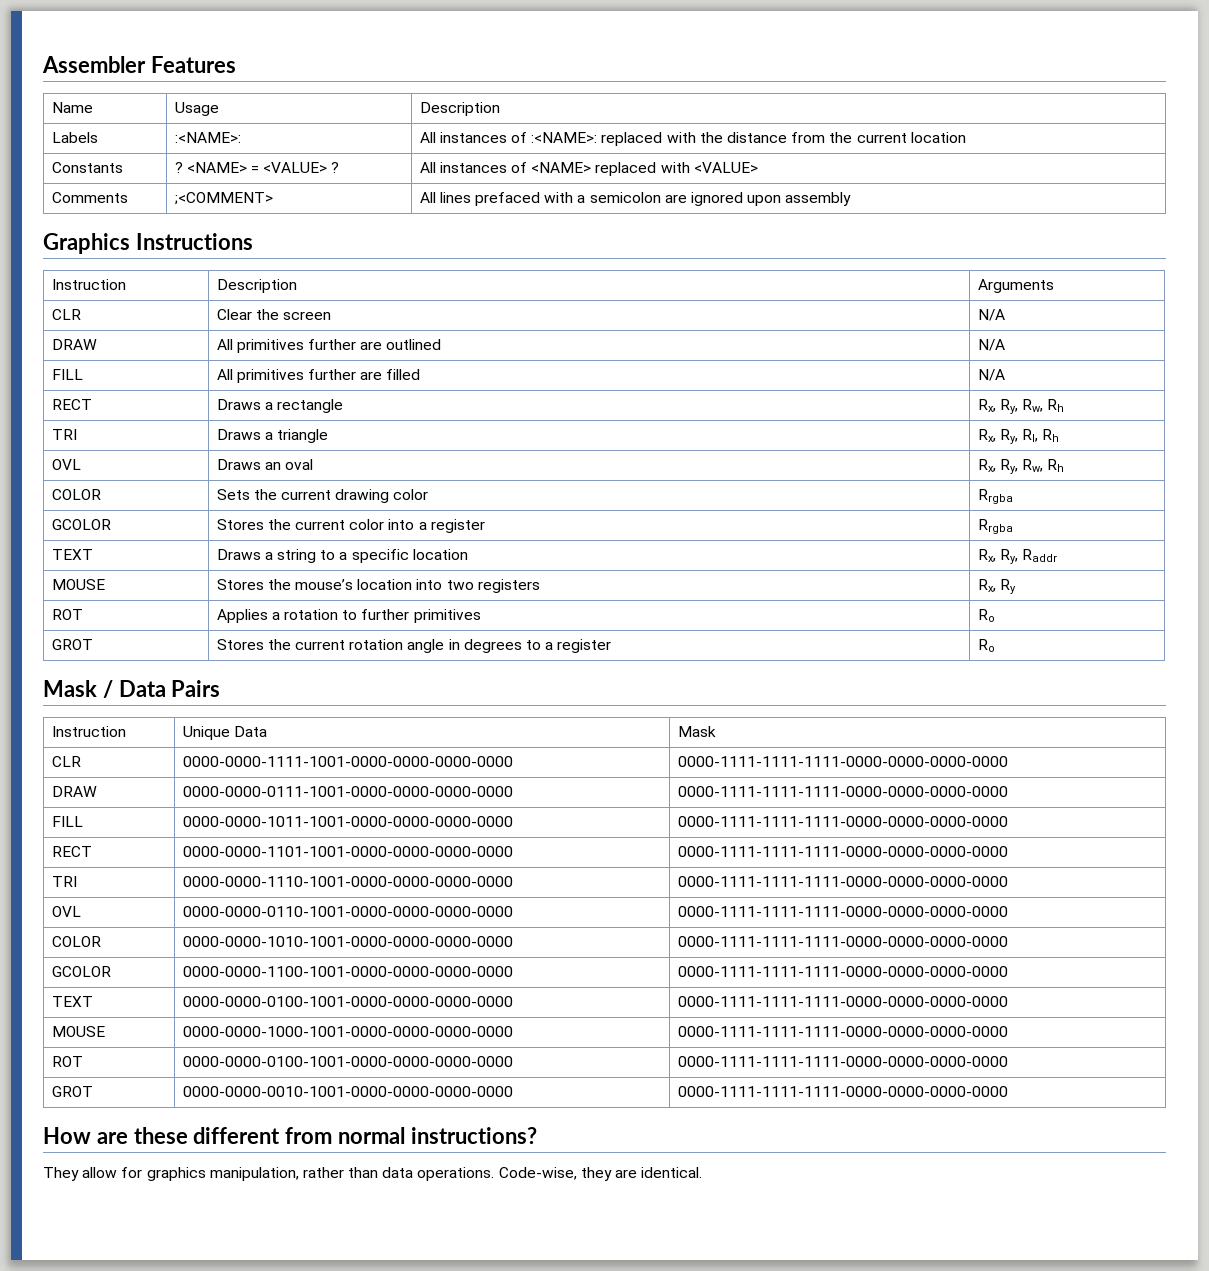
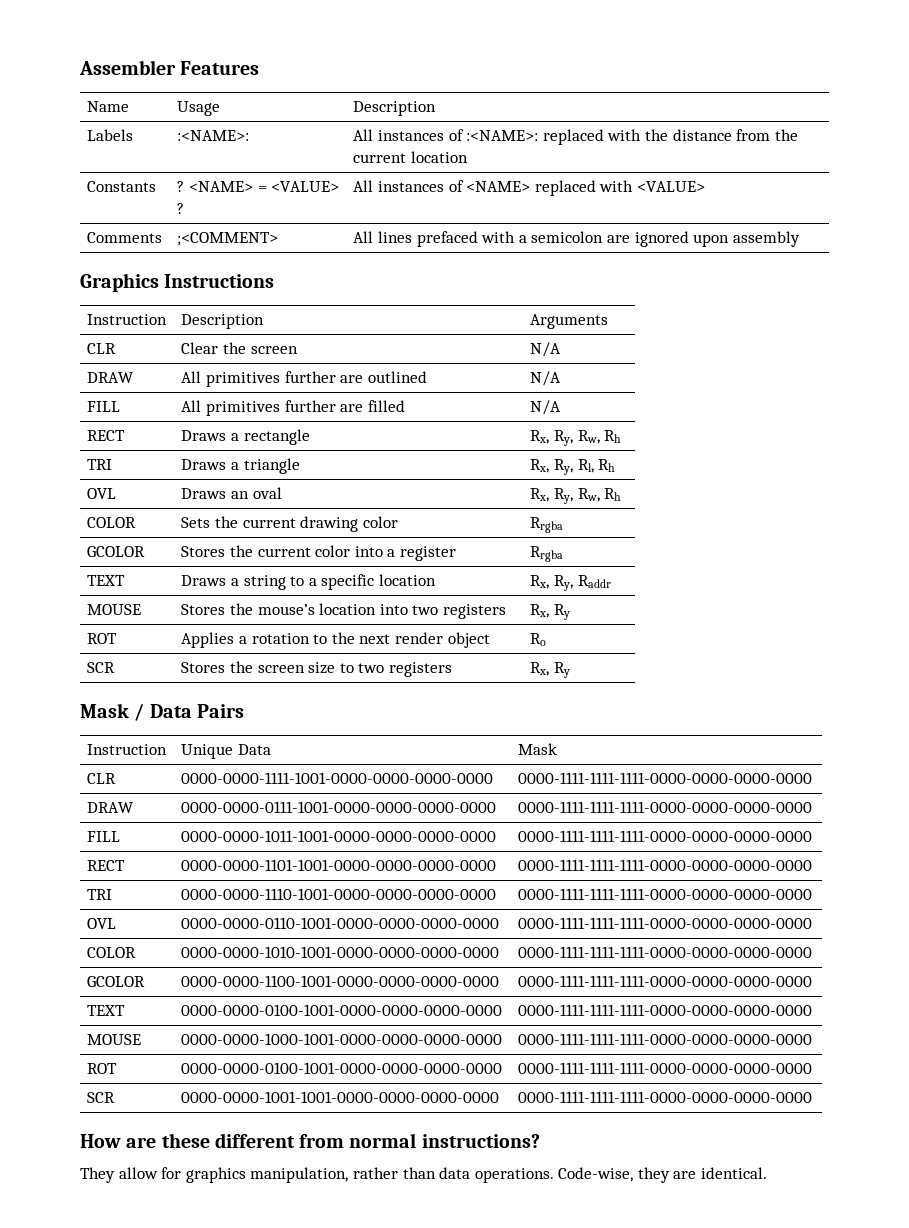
- ROT | Applies a rotation to further primitives | Ro
- GROT | Stores the current rotation angle in degrees to a register | Ro
+ ROT | Applies a rotation to the next render object | Ro
+ SCR | Stores the screen size to two registers | Rx, Ry
- GROT | 0000-0000-0010-1001-0000-0000-0000-0000 | 0000-1111-1111-1111-0000-0000-0000-0000
+ SCR | 0000-0000-1001-1001-0000-0000-0000-0000 | 0000-1111-1111-1111-0000-0000-0000-0000

